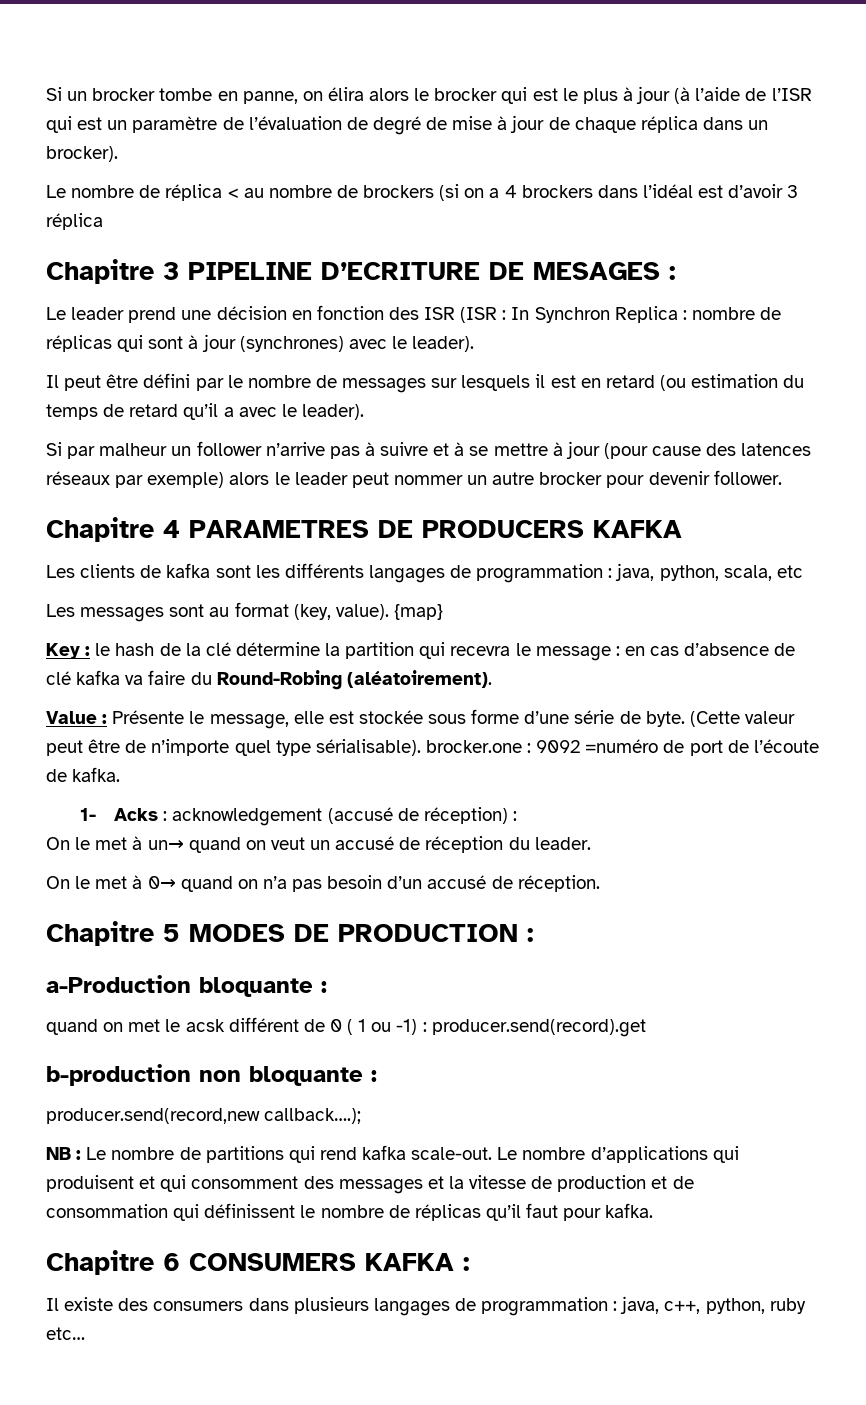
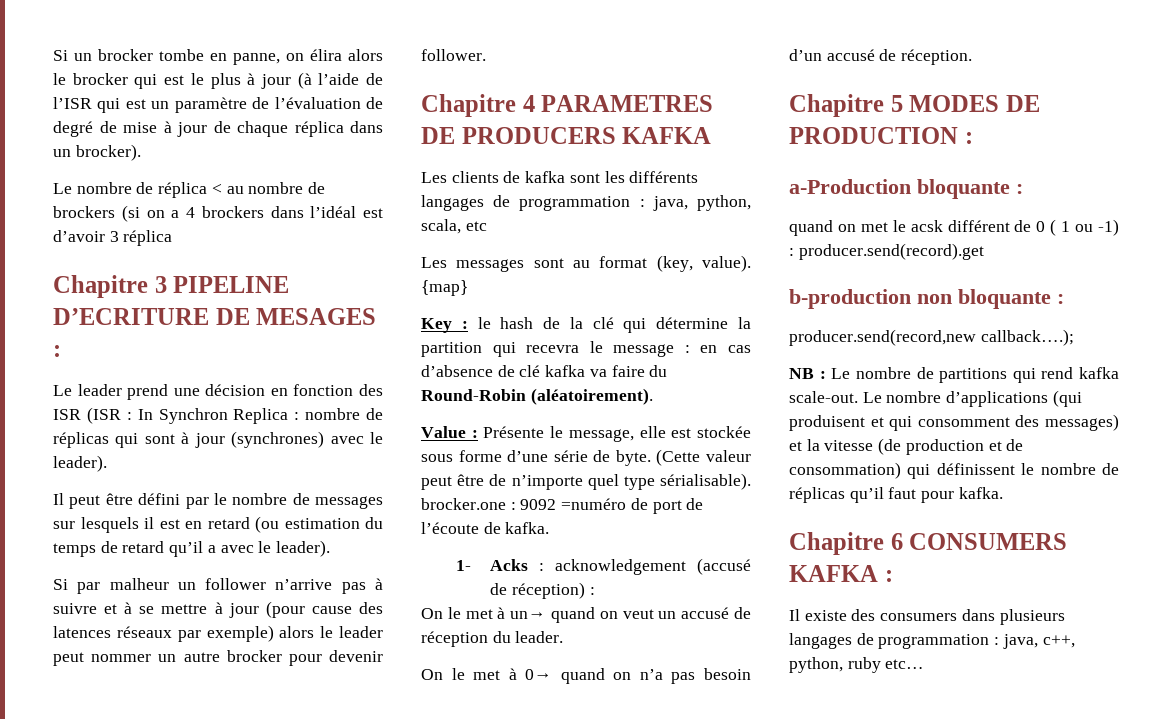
- Key : le hash de la clé détermine la partition qui recevra le message : en cas d’absence de clé kafka va faire du Round-Robing (aléatoirement).
+ Key : le hash de la clé qui détermine la partition qui recevra le message : en cas d’absence de clé kafka va faire du Round-Robin (aléatoirement).
- Le nombre d’applications qui produisent et qui consomment des messages et la vitesse de production et de consommation qui définissent le nombre de réplicas qu’il faut pour kafka.
+ Le nombre d’applications (qui produisent et qui consomment des messages) et la vitesse (de production et de consommation) qui définissent le nombre de réplicas qu’il faut pour kafka.

